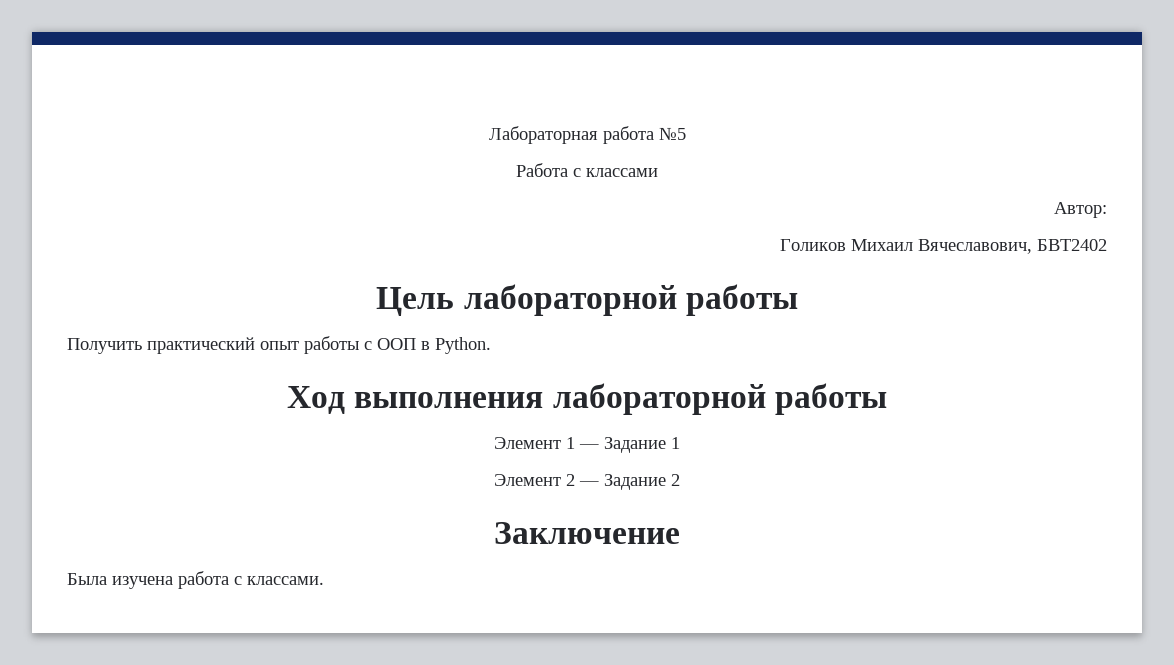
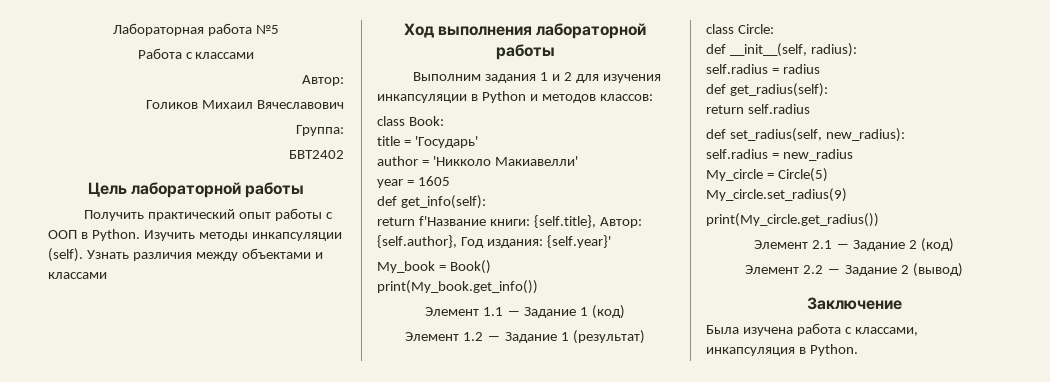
- Голиков Михаил Вячеславович, БВТ2402
+ Голиков Михаил Вячеславович
+ Группа:
+ БВТ2402
- Получить практический опыт работы с ООП в Python.
+ Получить практический опыт работы с ООП в Python. Изучить методы инкапсуляции (self). Узнать различия между объектами и классами
  Ход выполнения лабораторной работы
- Элемент 1 ― Задание 1
- Элемент 2 ― Задание 2
+ Выполним задания 1 и 2 для изучения инкапсуляции в Python и методов классов:
+ class Book:
+ title = 'Государь'
+ author = 'Никколо Макиавелли'
+ year = 1605
+ def get_info(self):
+ return f'Название книги: {self.title}, Автор: {self.author}, Год издания: {self.year}'
+ My_book = Book()
+ print(My_book.get_info())
+ Элемент 1.1 ― Задание 1 (код)
+ Элемент 1.2 ― Задание 1 (результат)
+ class Circle:
+ def __init__(self, radius):
+ self.radius = radius
+ def get_radius(self):
+ return self.radius
+ def set_radius(self, new_radius):
+ self.radius = new_radius
+ My_circle = Circle(5)
+ My_circle.set_radius(9)
+ print(My_circle.get_radius())
+ Элемент 2.1 ― Задание 2 (код)
+ Элемент 2.2 ― Задание 2 (вывод)
- Была изучена работа с классами.
+ Была изучена работа с классами, инкапсуляция в Python.

